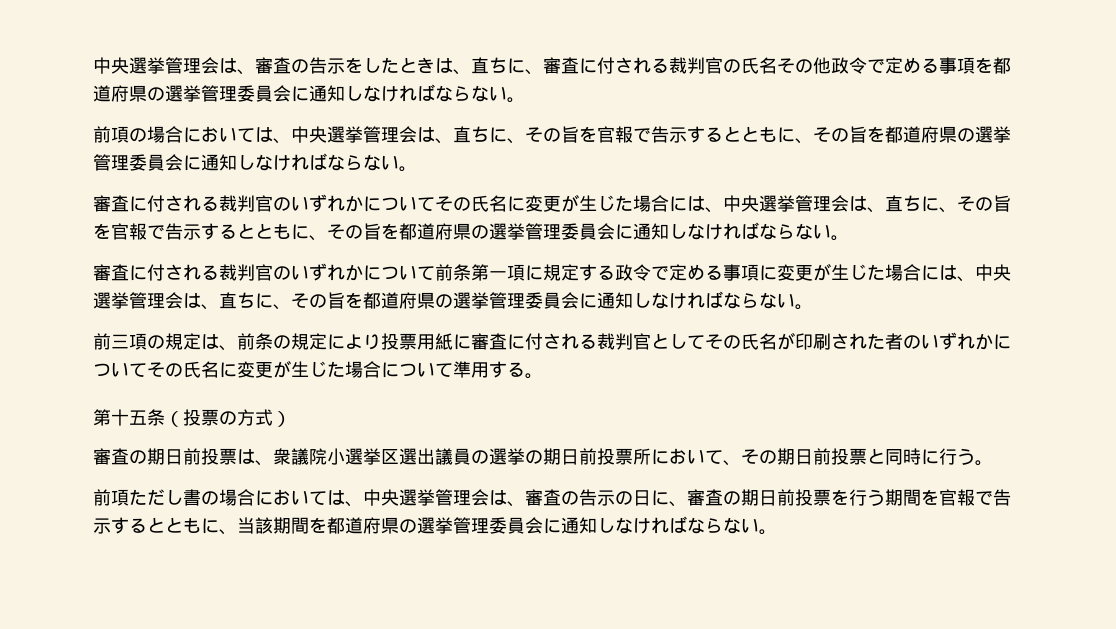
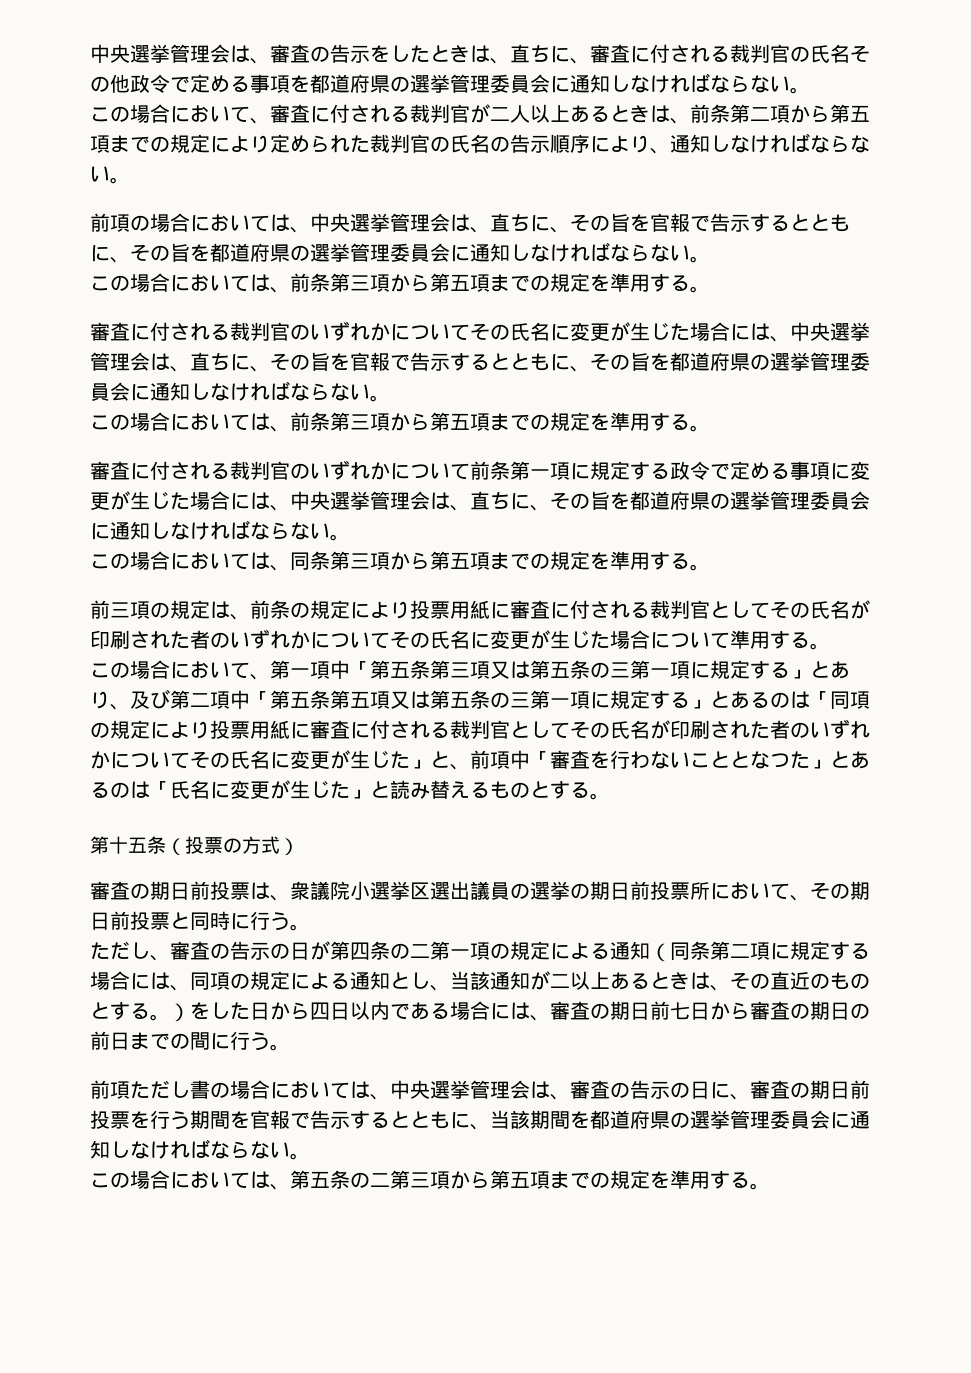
+ この場合において、審査に付される裁判官が二人以上あるときは、前条第二項から第五項までの規定により定められた裁判官の氏名の告示順序により、通知しなければならない。
  前項の場合においては、中央選挙管理会は、直ちに、その旨を官報で告示するとともに、その旨を都道府県の選挙管理委員会に通知しなければならない。
+ この場合においては、前条第三項から第五項までの規定を準用する。
  審査に付される裁判官のいずれかについてその氏名に変更が生じた場合には、中央選挙管理会は、直ちに、その旨を官報で告示するとともに、その旨を都道府県の選挙管理委員会に通知しなければならない。
+ この場合においては、前条第三項から第五項までの規定を準用する。
+ この場合においては、同条第三項から第五項までの規定を準用する。
+ この場合において、第一項中「第五条第三項又は第五条の三第一項に規定する」とあり、及び第二項中「第五条第五項又は第五条の三第一項に規定する」とあるのは「同項の規定により投票用紙に審査に付される裁判官としてその氏名が印刷された者のいずれかについてその氏名に変更が生じた」と、前項中「審査を行わないこととなつた」とあるのは「氏名に変更が生じた」と読み替えるものとする。
+ ただし、審査の告示の日が第四条の二第一項の規定による通知（同条第二項に規定する場合には、同項の規定による通知とし、当該通知が二以上あるときは、その直近のものとする。）をした日から四日以内である場合には、審査の期日前七日から審査の期日の前日までの間に行う。
+ この場合においては、第五条の二第三項から第五項までの規定を準用する。

